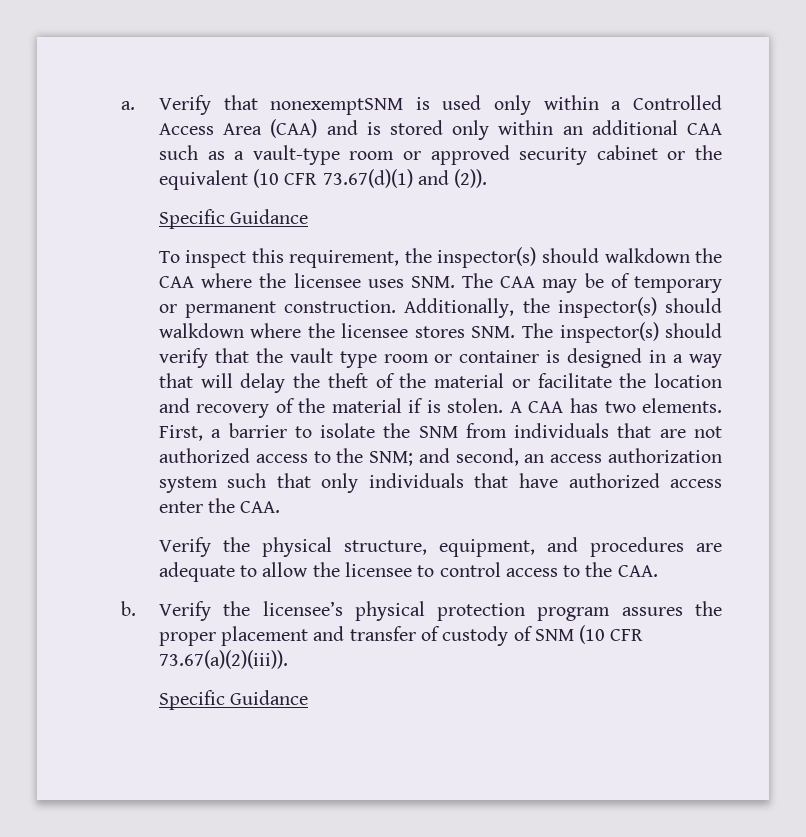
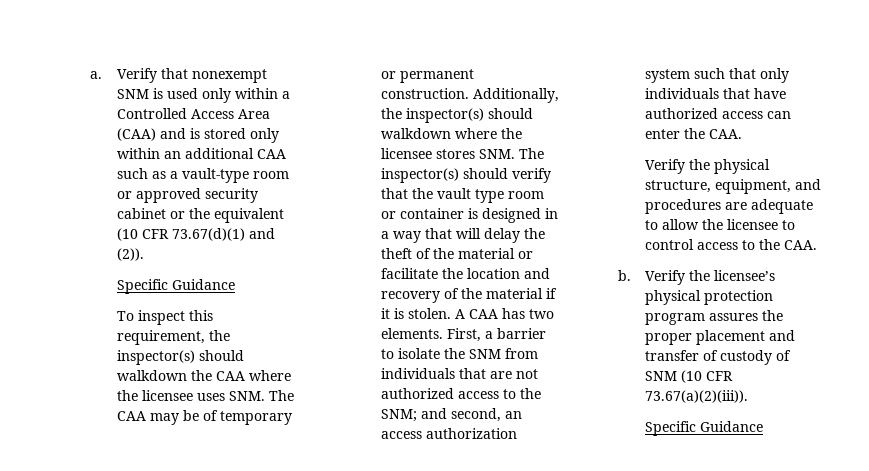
- Verify that nonexemptSNM is used only within a Controlled Access Area (CAA) and is stored only within an additional CAA such as a vault-type room or approved security cabinet or the equivalent (10 CFR 73.67(d)(1) and (2)).
+ Verify that nonexempt SNM is used only within a Controlled Access Area (CAA) and is stored only within an additional CAA such as a vault-type room or approved security cabinet or the equivalent (10 CFR 73.67(d)(1) and (2)).
- Additionally, the inspector(s) should walkdown where the licensee stores SNM. The inspector(s) should verify that the vault type room or container is designed in a way that will delay the theft of the material or facilitate the location and recovery of the material if is stolen.
+ Additionally, the inspector(s) should walkdown where the licensee stores SNM. The inspector(s) should verify that the vault type room or container is designed in a way that will delay the theft of the material or facilitate the location and recovery of the material if it is stolen.
- First, a barrier to isolate the SNM from individuals that are not authorized access to the SNM; and second, an access authorization system such that only individuals that have authorized access enter the CAA.
+ First, a barrier to isolate the SNM from individuals that are not authorized access to the SNM; and second, an access authorization system such that only individuals that have authorized access can enter the CAA.

